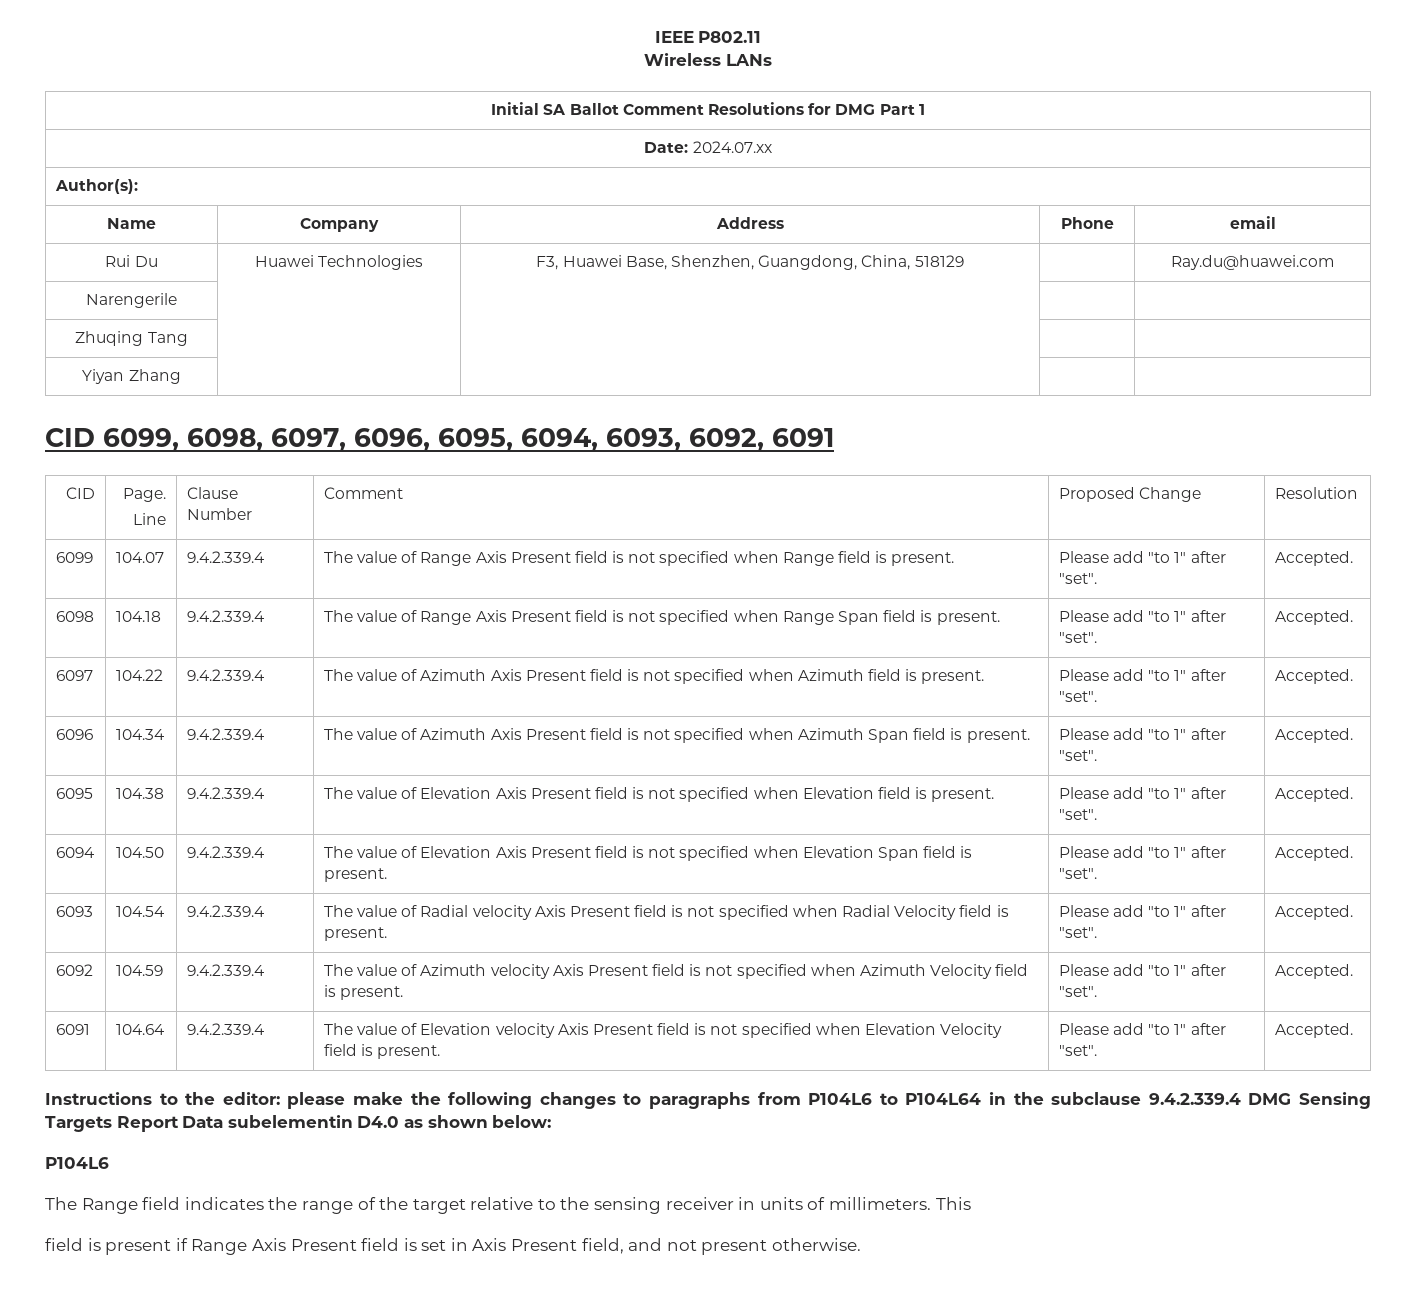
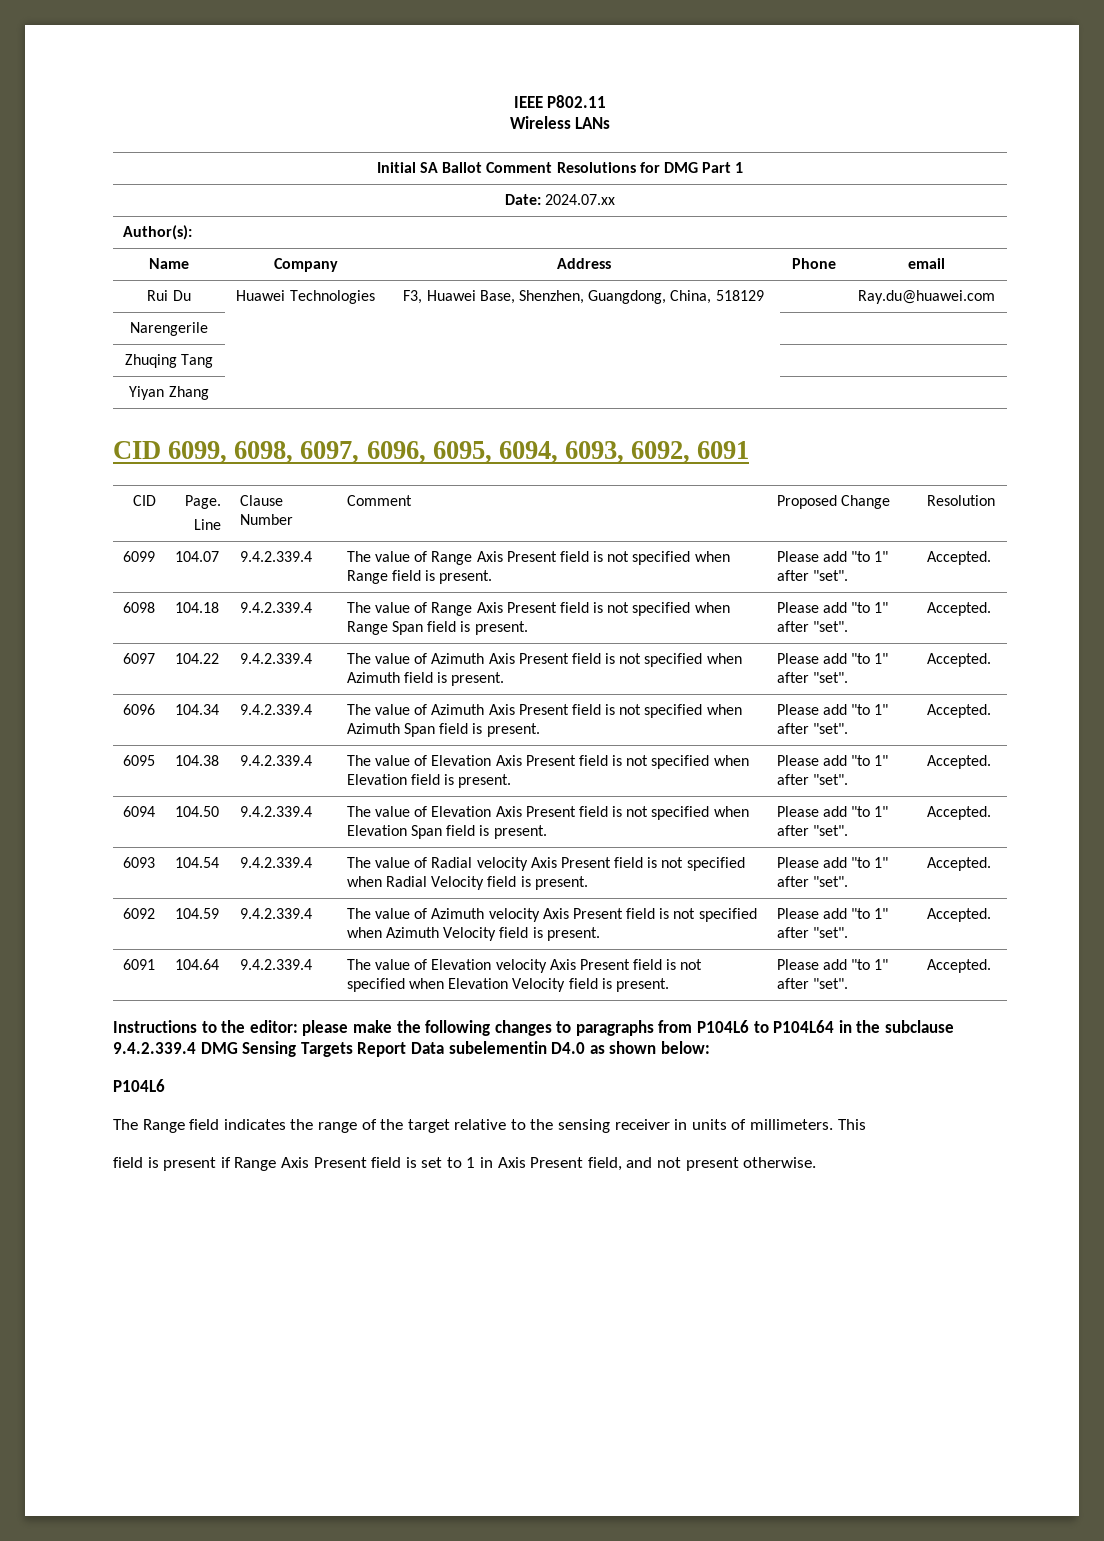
- field is present if Range Axis Present field is set in Axis Present field, and not present otherwise.
+ field is present if Range Axis Present field is set to 1 in Axis Present field, and not present otherwise.

